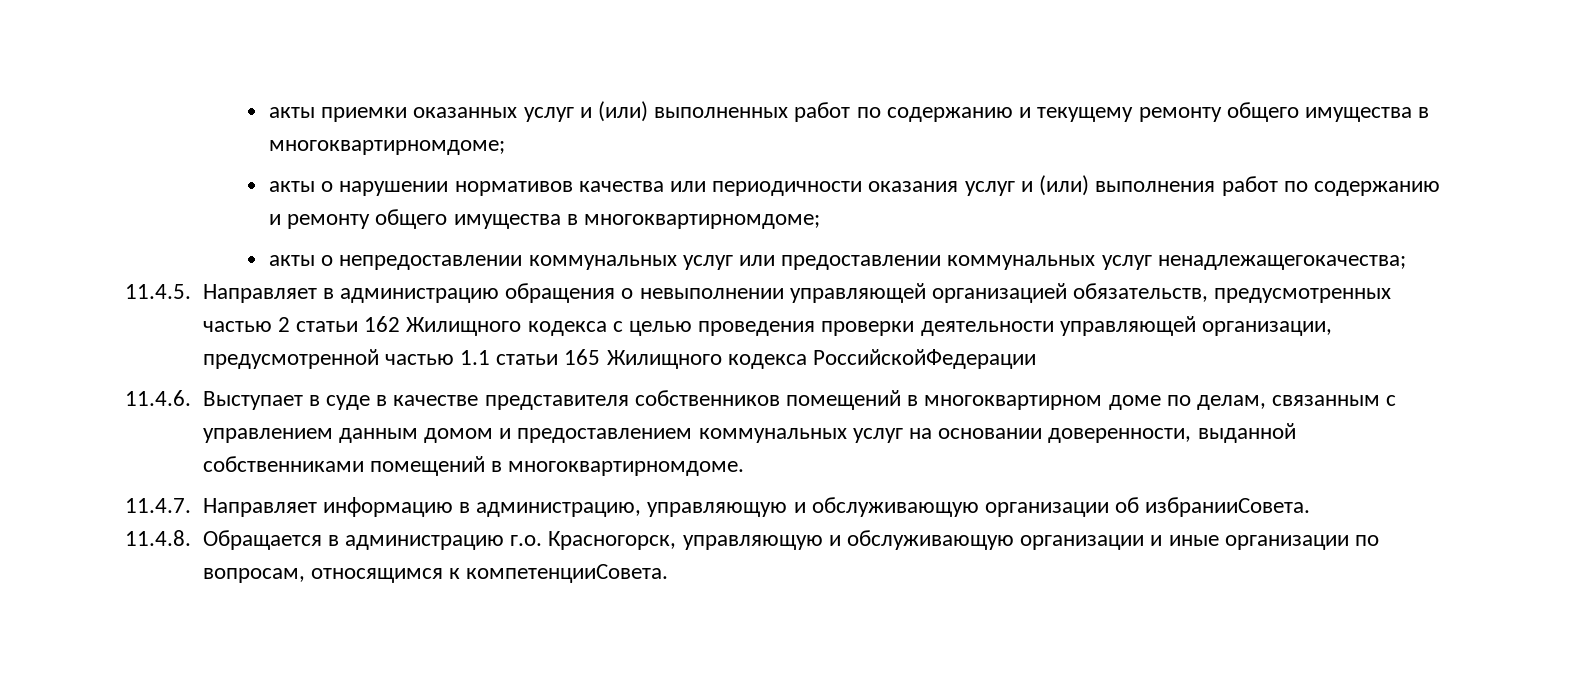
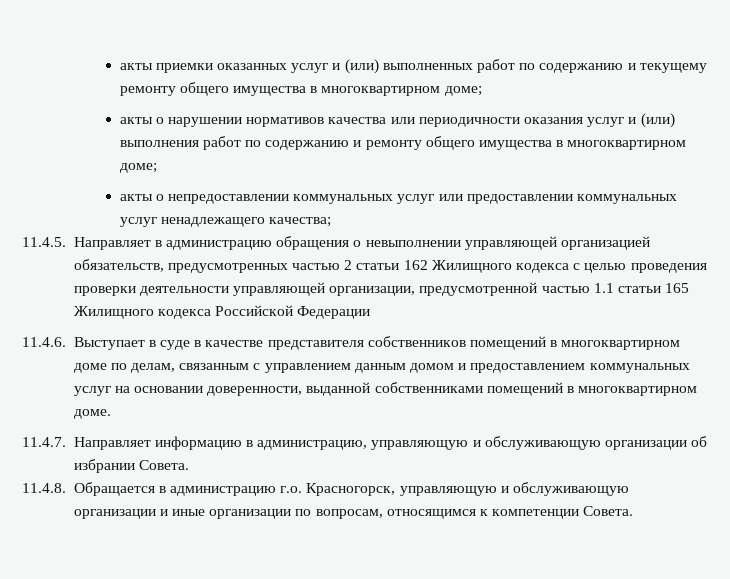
- акты приемки оказанных услуг и (или) выполненных работ по содержанию и текущему ремонту общего имущества в многоквартирномдоме;
+ акты приемки оказанных услуг и (или) выполненных работ по содержанию и текущему ремонту общего имущества в многоквартирном доме;
- акты о нарушении нормативов качества или периодичности оказания услуг и (или) выполнения работ по содержанию и ремонту общего имущества в многоквартирномдоме;
+ акты о нарушении нормативов качества или периодичности оказания услуг и (или) выполнения работ по содержанию и ремонту общего имущества в многоквартирном доме;
- акты о непредоставлении коммунальных услуг или предоставлении коммунальных услуг ненадлежащегокачества;
+ акты о непредоставлении коммунальных услуг или предоставлении коммунальных услуг ненадлежащего качества;
- 11.4.5. Направляет в администрацию обращения о невыполнении управляющей организацией обязательств, предусмотренных частью 2 статьи 162 Жилищного кодекса с целью проведения проверки деятельности управляющей организации, предусмотренной частью 1.1 статьи 165 Жилищного кодекса РоссийскойФедерации
+ 11.4.5. Направляет в администрацию обращения о невыполнении управляющей организацией обязательств, предусмотренных частью 2 статьи 162 Жилищного кодекса с целью проведения проверки деятельности управляющей организации, предусмотренной частью 1.1 статьи 165 Жилищного кодекса Российской Федерации
- 11.4.6. Выступает в суде в качестве представителя собственников помещений в многоквартирном доме по делам, связанным с управлением данным домом и предоставлением коммунальных услуг на основании доверенности, выданной собственниками помещений в многоквартирномдоме.
+ 11.4.6. Выступает в суде в качестве представителя собственников помещений в многоквартирном доме по делам, связанным с управлением данным домом и предоставлением коммунальных услуг на основании доверенности, выданной собственниками помещений в многоквартирном доме.
- 11.4.7. Направляет информацию в администрацию, управляющую и обслуживающую организации об избранииСовета.
+ 11.4.7. Направляет информацию в администрацию, управляющую и обслуживающую организации об избрании Совета.
- 11.4.8. Обращается в администрацию г.о. Красногорск, управляющую и обслуживающую организации и иные организации по вопросам, относящимся к компетенцииСовета.
+ 11.4.8. Обращается в администрацию г.о. Красногорск, управляющую и обслуживающую организации и иные организации по вопросам, относящимся к компетенции Совета.

